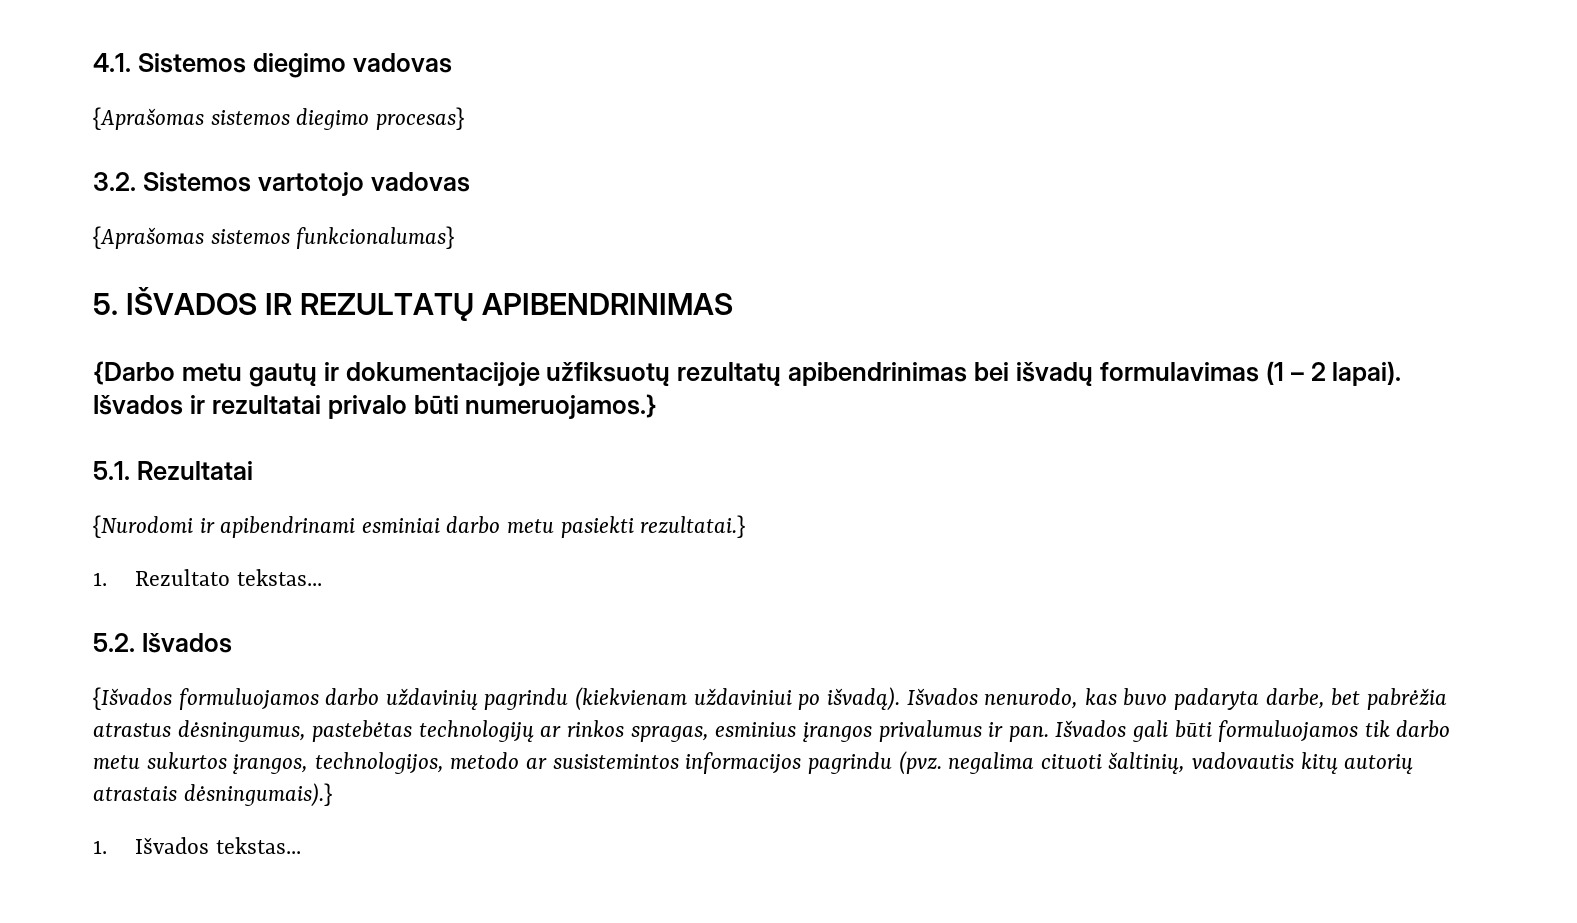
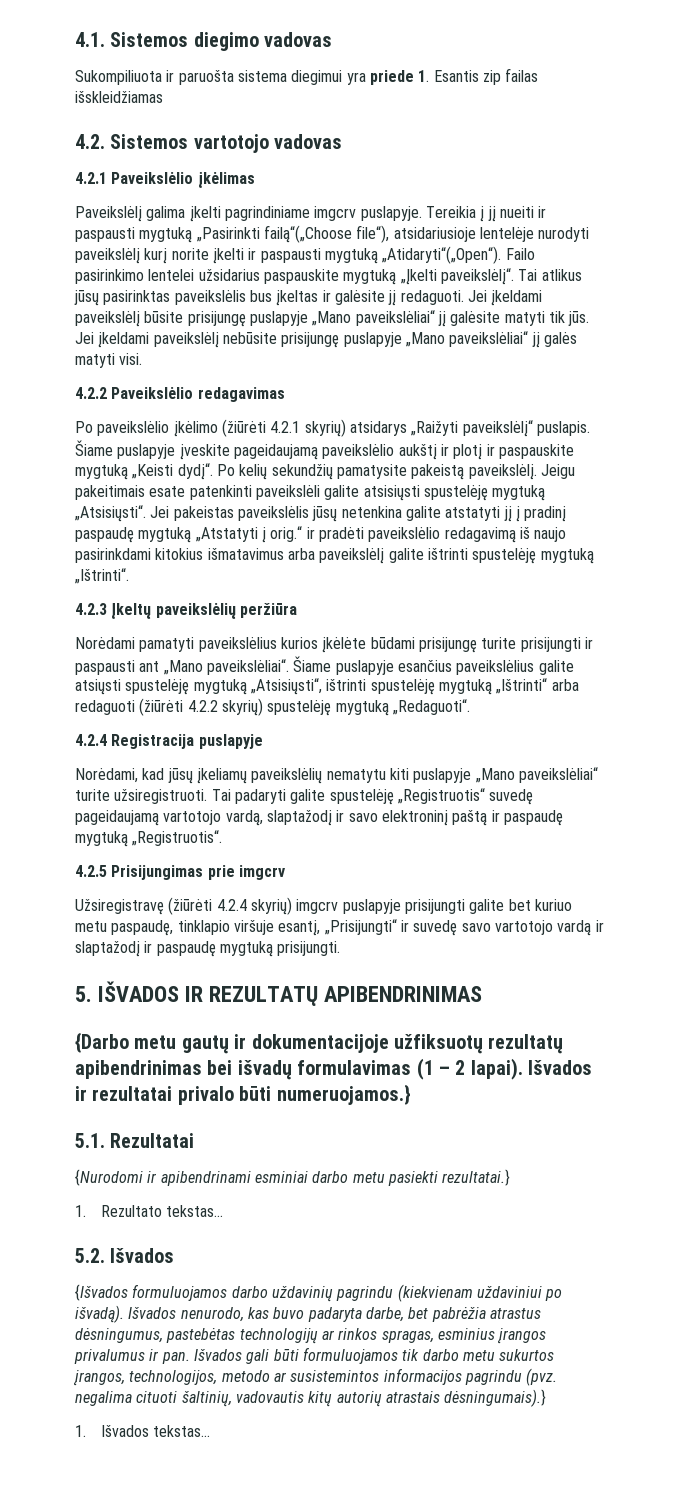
- {Aprašomas sistemos diegimo procesas}
- 3.2. Sistemos vartotojo vadovas
- {Aprašomas sistemos funkcionalumas}
+ Sukompiliuota ir paruošta sistema diegimui yra priede 1. Esantis zip failas išskleidžiamas
+ 4.2. Sistemos vartotojo vadovas
+ 4.2.1 Paveikslėlio įkėlimas
+ Paveikslėlį galima įkelti pagrindiniame imgcrv puslapyje. Tereikia į jį nueiti ir paspausti mygtuką „Pasirinkti failą“(„Choose file“), atsidariusioje lentelėje nurodyti paveikslėlį kurį norite įkelti ir paspausti mygtuką „Atidaryti“(„Open“). Failo pasirinkimo lentelei užsidarius paspauskite mygtuką „Įkelti paveikslėlį“. Tai atlikus jūsų pasirinktas paveikslėlis bus įkeltas ir galėsite jį redaguoti. Jei įkeldami paveikslėlį būsite prisijungę puslapyje „Mano paveikslėliai“ jį galėsite matyti tik jūs. Jei įkeldami paveikslėlį nebūsite prisijungę puslapyje „Mano paveikslėliai“ jį galės matyti visi.
+ 4.2.2 Paveikslėlio redagavimas
+ Po paveikslėlio įkėlimo (žiūrėti 4.2.1 skyrių) atsidarys „Raižyti paveikslėlį“ puslapis. Šiame puslapyje įveskite pageidaujamą paveikslėlio aukštį ir plotį ir paspauskite mygtuką „Keisti dydį“. Po kelių sekundžių pamatysite pakeistą paveikslėlį. Jeigu pakeitimais esate patenkinti paveikslėli galite atsisiųsti spustelėję mygtuką „Atsisiųsti“. Jei pakeistas paveikslėlis jūsų netenkina galite atstatyti jį į pradinį paspaudę mygtuką „Atstatyti į orig.“ ir pradėti paveikslėlio redagavimą iš naujo pasirinkdami kitokius išmatavimus arba paveikslėlį galite ištrinti spustelėję mygtuką „Ištrinti“.
+ 4.2.3 Įkeltų paveikslėlių peržiūra
+ Norėdami pamatyti paveikslėlius kurios įkėlėte būdami prisijungę turite prisijungti ir paspausti ant „Mano paveikslėliai“. Šiame puslapyje esančius paveikslėlius galite atsiųsti spustelėję mygtuką „Atsisiųsti“, ištrinti spustelėję mygtuką „Ištrinti“ arba redaguoti (žiūrėti 4.2.2 skyrių) spustelėję mygtuką „Redaguoti“.
+ 4.2.4 Registracija puslapyje
+ Norėdami, kad jūsų įkeliamų paveikslėlių nematytu kiti puslapyje „Mano paveikslėliai“ turite užsiregistruoti. Tai padaryti galite spustelėję „Registruotis“ suvedę pageidaujamą vartotojo vardą, slaptažodį ir savo elektroninį paštą ir paspaudę mygtuką „Registruotis“.
+ 4.2.5 Prisijungimas prie imgcrv
+ Užsiregistravę (žiūrėti 4.2.4 skyrių) imgcrv puslapyje prisijungti galite bet kuriuo metu paspaudę, tinklapio viršuje esantį, „Prisijungti“ ir suvedę savo vartotojo vardą ir slaptažodį ir paspaudę mygtuką prisijungti.

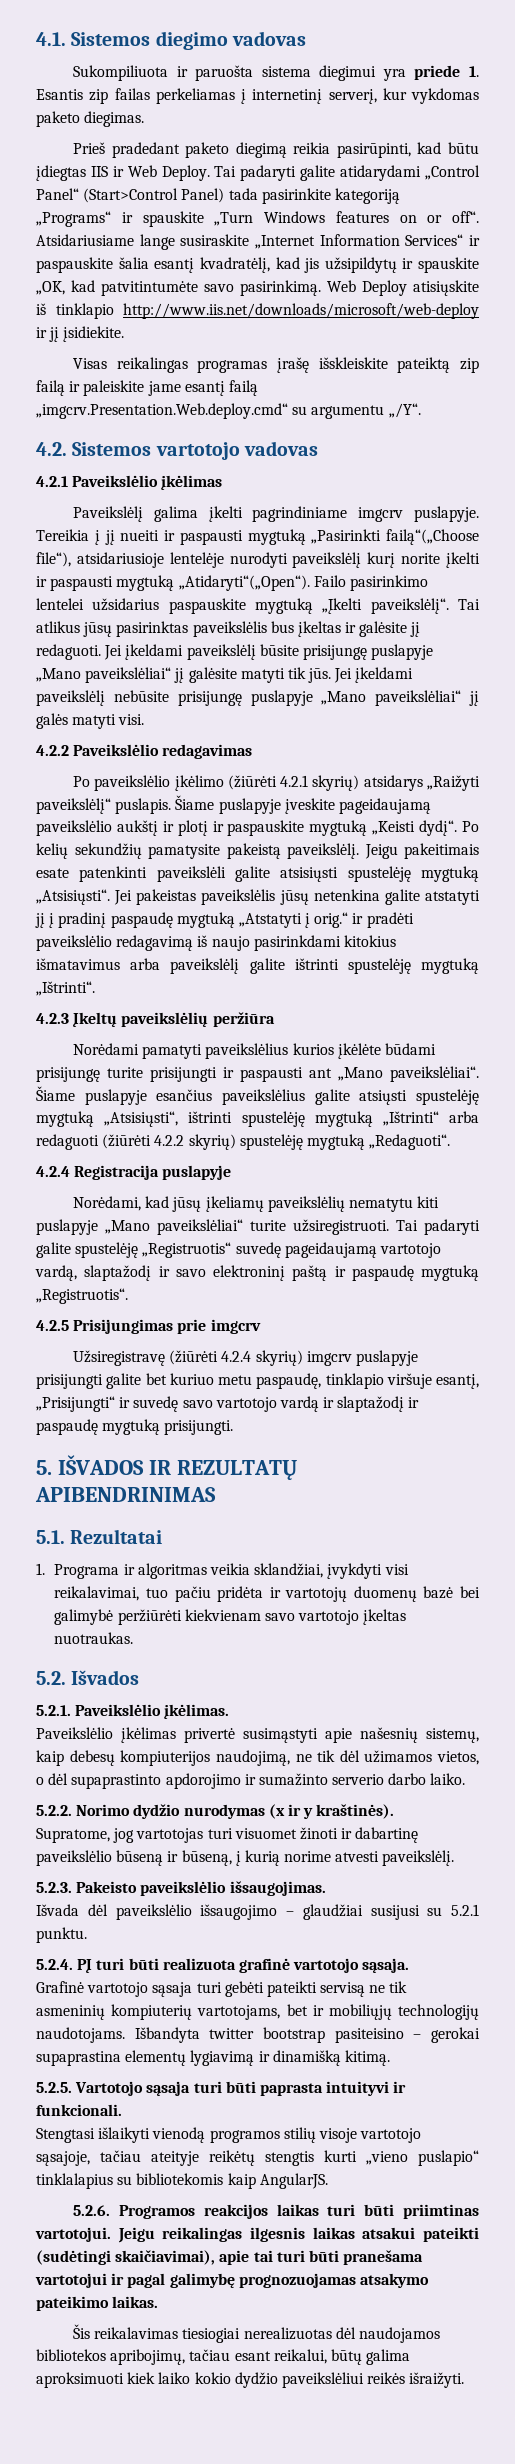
- Sukompiliuota ir paruošta sistema diegimui yra priede 1. Esantis zip failas išskleidžiamas
+ Sukompiliuota ir paruošta sistema diegimui yra priede 1. Esantis zip failas perkeliamas į internetinį serverį, kur vykdomas paketo diegimas.
+ Prieš pradedant paketo diegimą reikia pasirūpinti, kad būtu įdiegtas IIS ir Web Deploy. Tai padaryti galite atidarydami „Control Panel“ (Start>Control Panel) tada pasirinkite kategoriją „Programs“ ir spauskite „Turn Windows features on or off“. Atsidariusiame lange susiraskite „Internet Information Services“ ir paspauskite šalia esantį kvadratėlį, kad jis užsipildytų ir spauskite „OK, kad patvitintumėte savo pasirinkimą. Web Deploy atisiųskite iš tinklapio http://www.iis.net/downloads/microsoft/web-deploy ir jį įsidiekite.
+ Visas reikalingas programas įrašę išskleiskite pateiktą zip failą ir paleiskite jame esantį failą „imgcrv.Presentation.Web.deploy.cmd“ su argumentu „/Y“.
- {Darbo metu gautų ir dokumentacijoje užfiksuotų rezultatų apibendrinimas bei išvadų formulavimas (1 – 2 lapai). Išvados ir rezultatai privalo būti numeruojamos.}
  5.1. Rezultatai
- {Nurodomi ir apibendrinami esminiai darbo metu pasiekti rezultatai.}
- 1. Rezultato tekstas...
+ 1. Programa ir algoritmas veikia sklandžiai, įvykdyti visi reikalavimai, tuo pačiu pridėta ir vartotojų duomenų bazė bei galimybė peržiūrėti kiekvienam savo vartotojo įkeltas nuotraukas.
  5.2. Išvados
- {Išvados formuluojamos darbo uždavinių pagrindu (kiekvienam uždaviniui po išvadą). Išvados nenurodo, kas buvo padaryta darbe, bet pabrėžia atrastus dėsningumus, pastebėtas technologijų ar rinkos spragas, esminius įrangos privalumus ir pan. Išvados gali būti formuluojamos tik darbo metu sukurtos įrangos, technologijos, metodo ar susistemintos informacijos pagrindu (pvz. negalima cituoti šaltinių, vadovautis kitų autorių atrastais dėsningumais).}
- 1. Išvados tekstas...
+ 5.2.1. Paveikslėlio įkėlimas.
+ Paveikslėlio įkėlimas privertė susimąstyti apie našesnių sistemų, kaip debesų kompiuterijos naudojimą, ne tik dėl užimamos vietos, o dėl supaprastinto apdorojimo ir sumažinto serverio darbo laiko.
+ 5.2.2. Norimo dydžio nurodymas (x ir y kraštinės).
+ Supratome, jog vartotojas turi visuomet žinoti ir dabartinę paveikslėlio būseną ir būseną, į kurią norime atvesti paveikslėlį.
+ 5.2.3. Pakeisto paveikslėlio išsaugojimas.
+ Išvada dėl paveikslėlio išsaugojimo – glaudžiai susijusi su 5.2.1 punktu.
+ 5.2.4. PĮ turi būti realizuota grafinė vartotojo sąsaja.
+ Grafinė vartotojo sąsaja turi gebėti pateikti servisą ne tik asmeninių kompiuterių vartotojams, bet ir mobiliųjų technologijų naudotojams. Išbandyta twitter bootstrap pasiteisino – gerokai supaprastina elementų lygiavimą ir dinamišką kitimą.
+ 5.2.5. Vartotojo sąsaja turi būti paprasta intuityvi ir funkcionali.
+ Stengtasi išlaikyti vienodą programos stilių visoje vartotojo sąsajoje, tačiau ateityje reikėtų stengtis kurti „vieno puslapio“ tinklalapius su bibliotekomis kaip AngularJS.
+ 5.2.6. Programos reakcijos laikas turi būti priimtinas vartotojui. Jeigu reikalingas ilgesnis laikas atsakui pateikti (sudėtingi skaičiavimai), apie tai turi būti pranešama vartotojui ir pagal galimybę prognozuojamas atsakymo pateikimo laikas.
+ Šis reikalavimas tiesiogiai nerealizuotas dėl naudojamos bibliotekos apribojimų, tačiau esant reikalui, būtų galima aproksimuoti kiek laiko kokio dydžio paveikslėliui reikės išraižyti.

